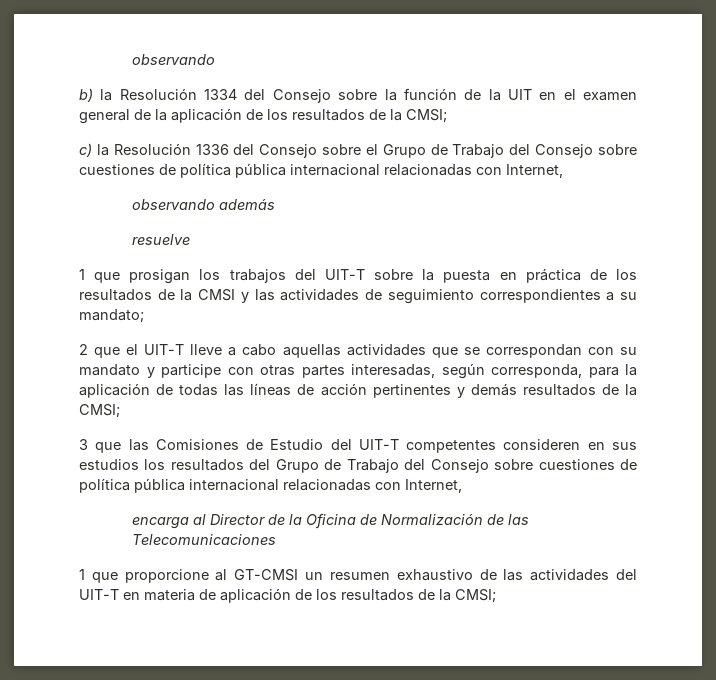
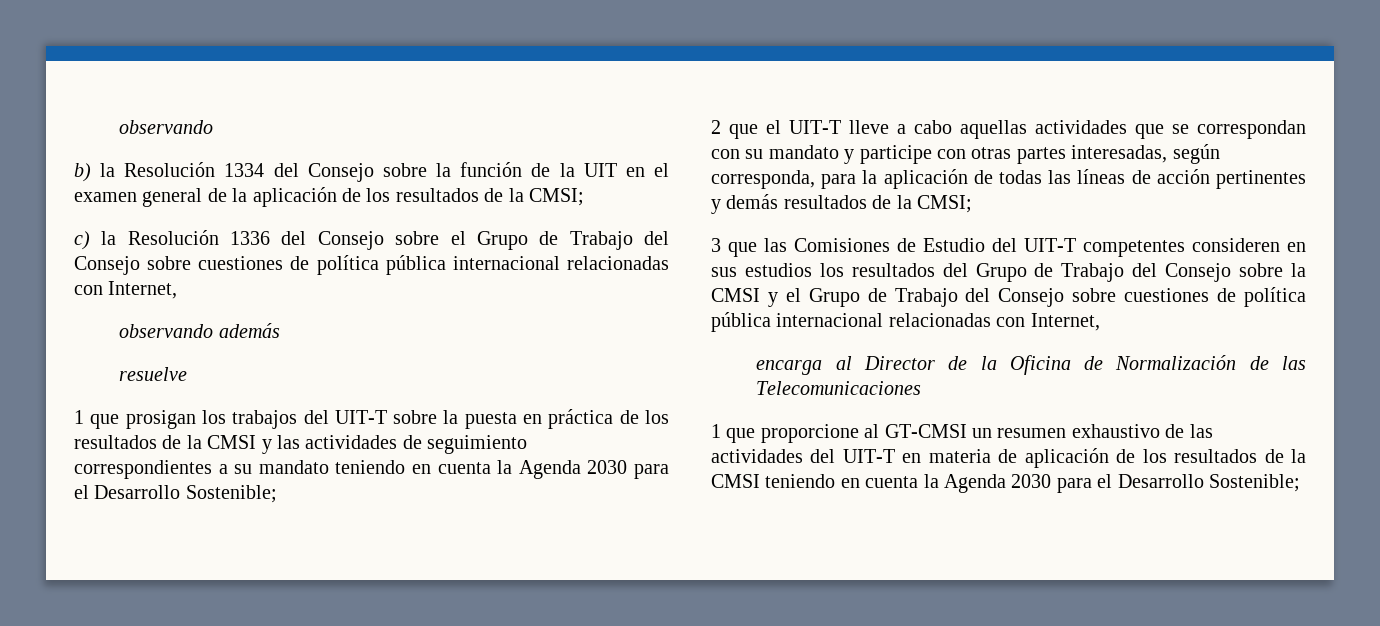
- 1 que prosigan los trabajos del UIT-T sobre la puesta en práctica de los resultados de la CMSI y las actividades de seguimiento correspondientes a su mandato;
+ 1 que prosigan los trabajos del UIT-T sobre la puesta en práctica de los resultados de la CMSI y las actividades de seguimiento correspondientes a su mandato teniendo en cuenta la Agenda 2030 para el Desarrollo Sostenible;
- 3 que las Comisiones de Estudio del UIT-T competentes consideren en sus estudios los resultados del Grupo de Trabajo del Consejo sobre cuestiones de política pública internacional relacionadas con Internet,
+ 3 que las Comisiones de Estudio del UIT-T competentes consideren en sus estudios los resultados del Grupo de Trabajo del Consejo sobre la CMSI y el Grupo de Trabajo del Consejo sobre cuestiones de política pública internacional relacionadas con Internet,
- 1 que proporcione al GT-CMSI un resumen exhaustivo de las actividades del UIT-T en materia de aplicación de los resultados de la CMSI;
+ 1 que proporcione al GT-CMSI un resumen exhaustivo de las actividades del UIT-T en materia de aplicación de los resultados de la CMSI teniendo en cuenta la Agenda 2030 para el Desarrollo Sostenible;

